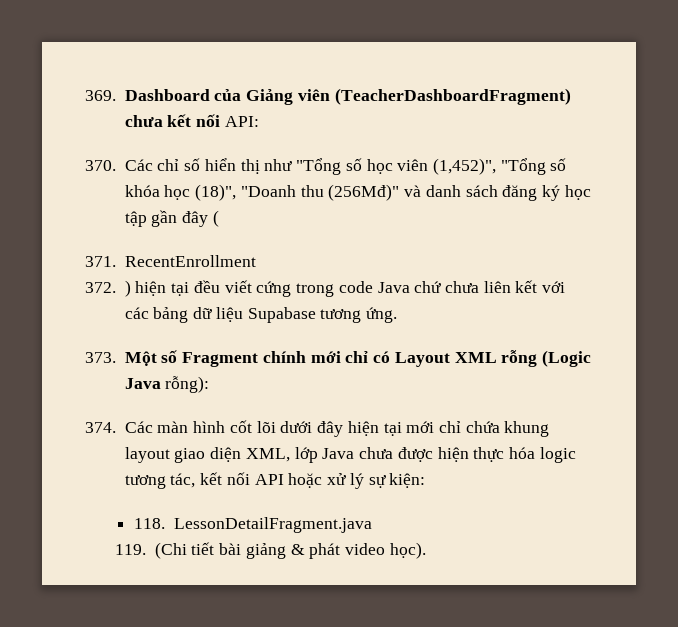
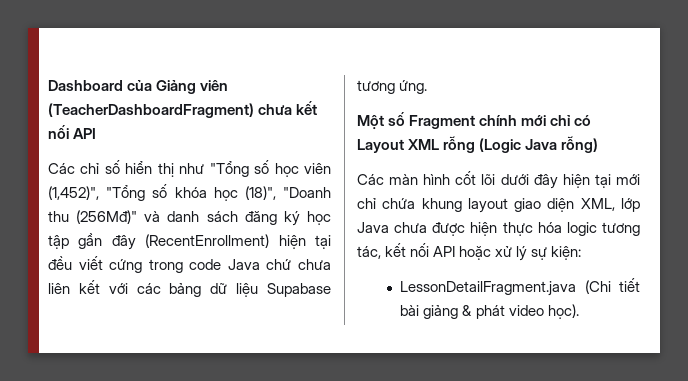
- 369. Dashboard của Giảng viên (TeacherDashboardFragment) chưa kết nối API:
- 370. Các chỉ số hiển thị như "Tổng số học viên (1,452)", "Tổng số khóa học (18)", "Doanh thu (256Mđ)" và danh sách đăng ký học tập gần đây (
- 371. RecentEnrollment
- 372. ) hiện tại đều viết cứng trong code Java chứ chưa liên kết với các bảng dữ liệu Supabase tương ứng.
+ Dashboard của Giảng viên (TeacherDashboardFragment) chưa kết nối API
+ Các chỉ số hiển thị như "Tổng số học viên (1,452)", "Tổng số khóa học (18)", "Doanh thu (256Mđ)" và danh sách đăng ký học tập gần đây (RecentEnrollment) hiện tại đều viết cứng trong code Java chứ chưa liên kết với các bảng dữ liệu Supabase tương ứng.
- 373. Một số Fragment chính mới chỉ có Layout XML rỗng (Logic Java rỗng):
- 374. Các màn hình cốt lõi dưới đây hiện tại mới chỉ chứa khung layout giao diện XML, lớp Java chưa được hiện thực hóa logic tương tác, kết nối API hoặc xử lý sự kiện:
+ Một số Fragment chính mới chỉ có Layout XML rỗng (Logic Java rỗng)
+ Các màn hình cốt lõi dưới đây hiện tại mới chỉ chứa khung layout giao diện XML, lớp Java chưa được hiện thực hóa logic tương tác, kết nối API hoặc xử lý sự kiện:
- 118. LessonDetailFragment.java
- 119. (Chi tiết bài giảng & phát video học).
+ LessonDetailFragment.java (Chi tiết bài giảng & phát video học).

